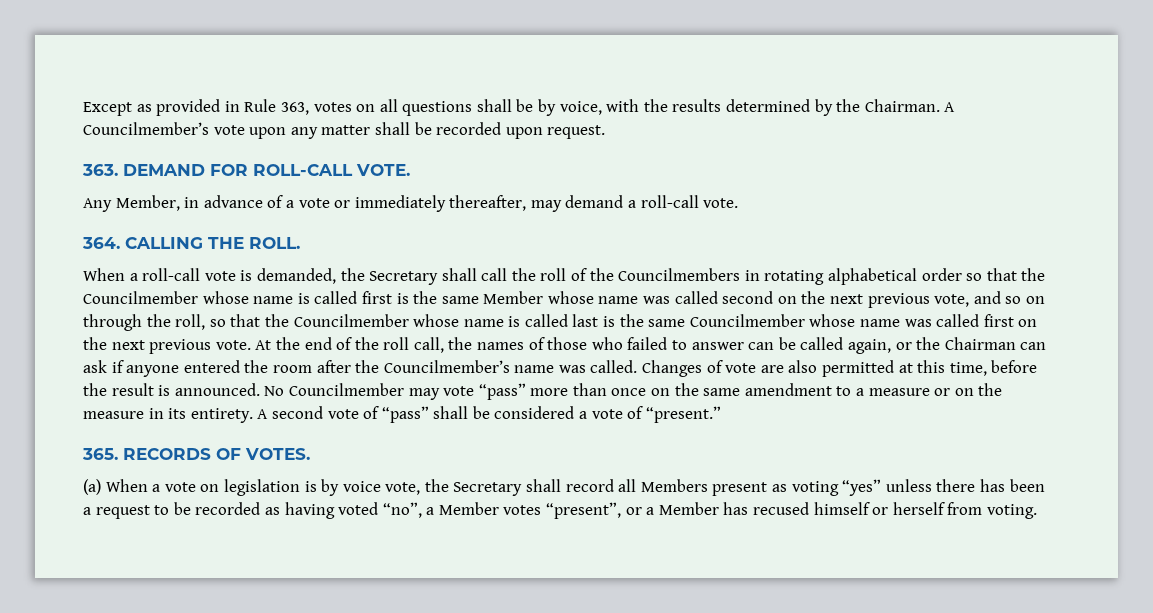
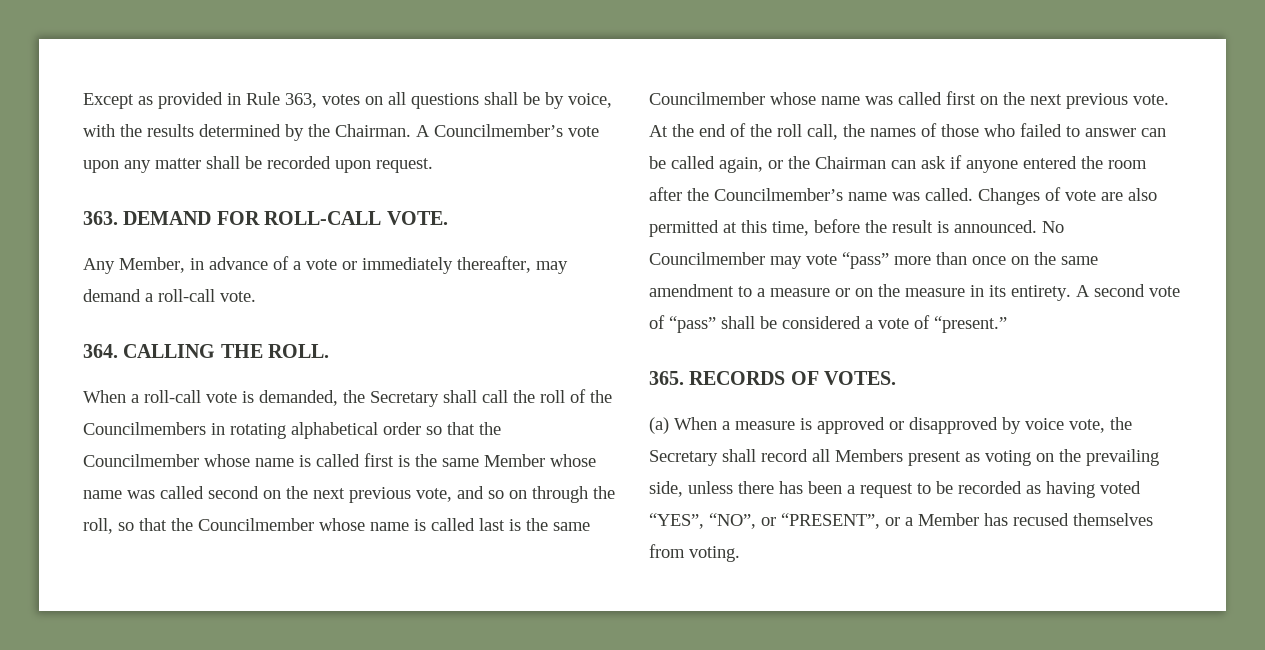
- (a) When a vote on legislation is by voice vote, the Secretary shall record all Members present as voting “yes” unless there has been a request to be recorded as having voted “no”, a Member votes “present”, or a Member has recused himself or herself from voting.
+ (a) When a measure is approved or disapproved by voice vote, the Secretary shall record all Members present as voting on the prevailing side, unless there has been a request to be recorded as having voted “YES”, “NO”, or “PRESENT”, or a Member has recused themselves from voting.

